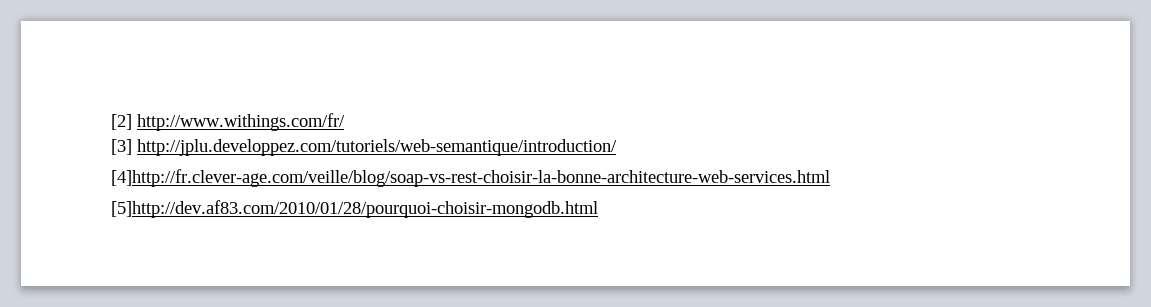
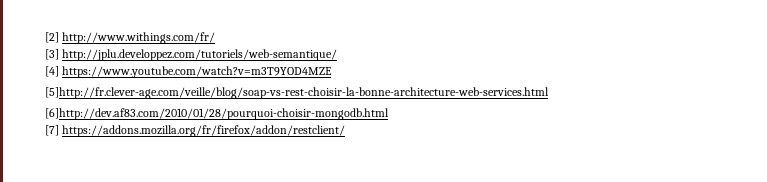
- [3] http://jplu.developpez.com/tutoriels/web-semantique/introduction/
- [4]http://fr.clever-age.com/veille/blog/soap-vs-rest-choisir-la-bonne-architecture-web-services.html
- [5]http://dev.af83.com/2010/01/28/pourquoi-choisir-mongodb.html
+ [3] http://jplu.developpez.com/tutoriels/web-semantique/
+ [4] https://www.youtube.com/watch?v=m3T9YOD4MZE
+ [5]http://fr.clever-age.com/veille/blog/soap-vs-rest-choisir-la-bonne-architecture-web-services.html
+ [6]http://dev.af83.com/2010/01/28/pourquoi-choisir-mongodb.html
+ [7] https://addons.mozilla.org/fr/firefox/addon/restclient/

